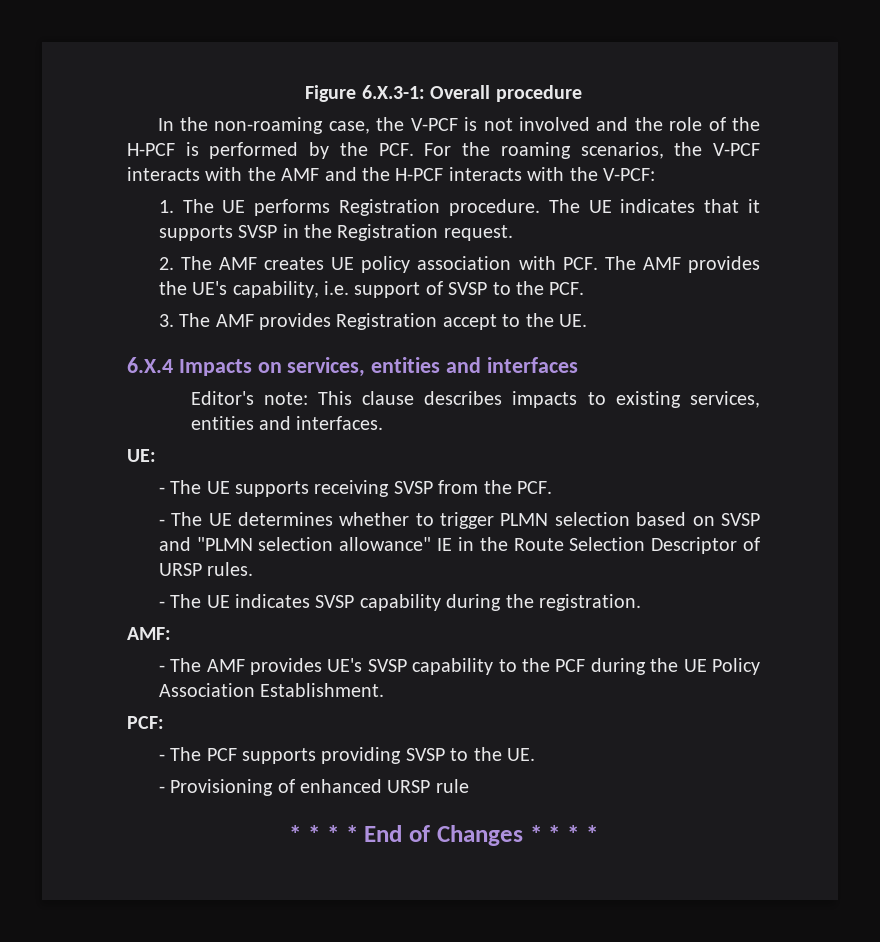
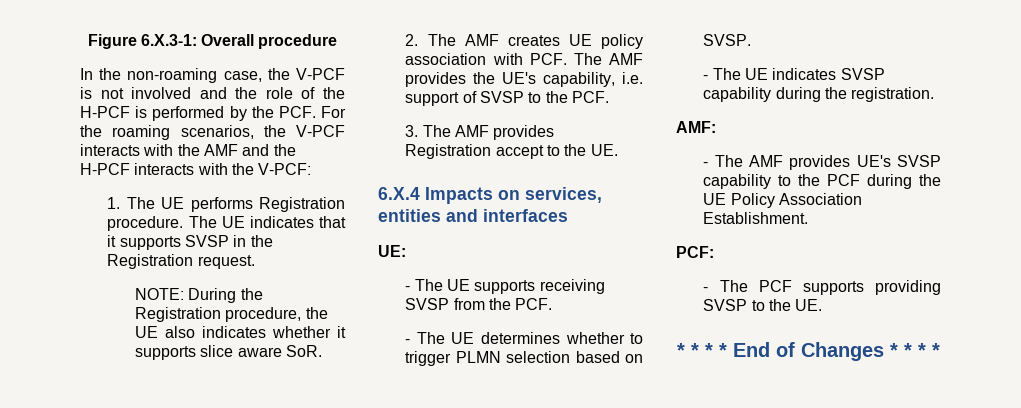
+ NOTE: During the Registration procedure, the UE also indicates whether it supports slice aware SoR.
- Editor's note: This clause describes impacts to existing services, entities and interfaces.
- - The UE determines whether to trigger PLMN selection based on SVSP and "PLMN selection allowance" IE in the Route Selection Descriptor of URSP rules.
+ - The UE determines whether to trigger PLMN selection based on SVSP.
- - Provisioning of enhanced URSP rule

